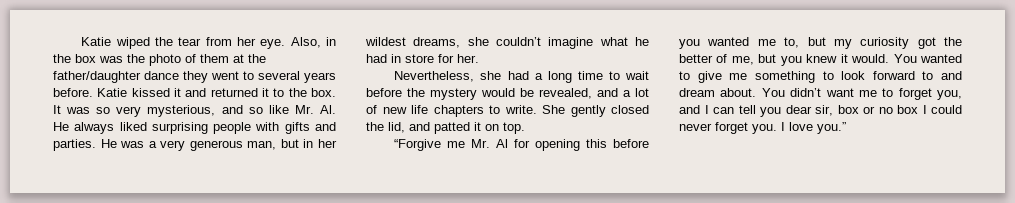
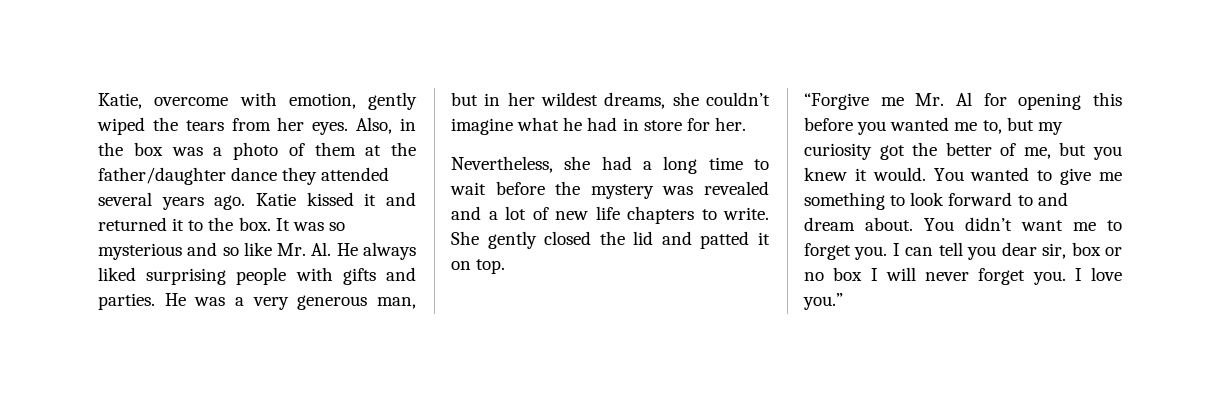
- Katie wiped the tear from her eye.
+ Katie, overcome with emotion, gently wiped the tears from her eyes.
- Also, in the box was the photo of them at the father/daughter dance they went to several years before.
+ Also, in the box was a photo of them at the father/daughter dance they attended several years ago.
- It was so very mysterious, and so like Mr. Al. He always liked surprising people with gifts and parties.
+ It was so mysterious and so like Mr. Al. He always liked surprising people with gifts and parties.
- Nevertheless, she had a long time to wait before the mystery would be revealed, and a lot of new life chapters to write.
+ Nevertheless, she had a long time to wait before the mystery was revealed and a lot of new life chapters to write.
- She gently closed the lid, and patted it on top.
+ She gently closed the lid and patted it on top.
- You didn’t want me to forget you, and I can tell you dear sir, box or no box I could never forget you.
+ You didn’t want me to forget you. I can tell you dear sir, box or no box I will never forget you.

